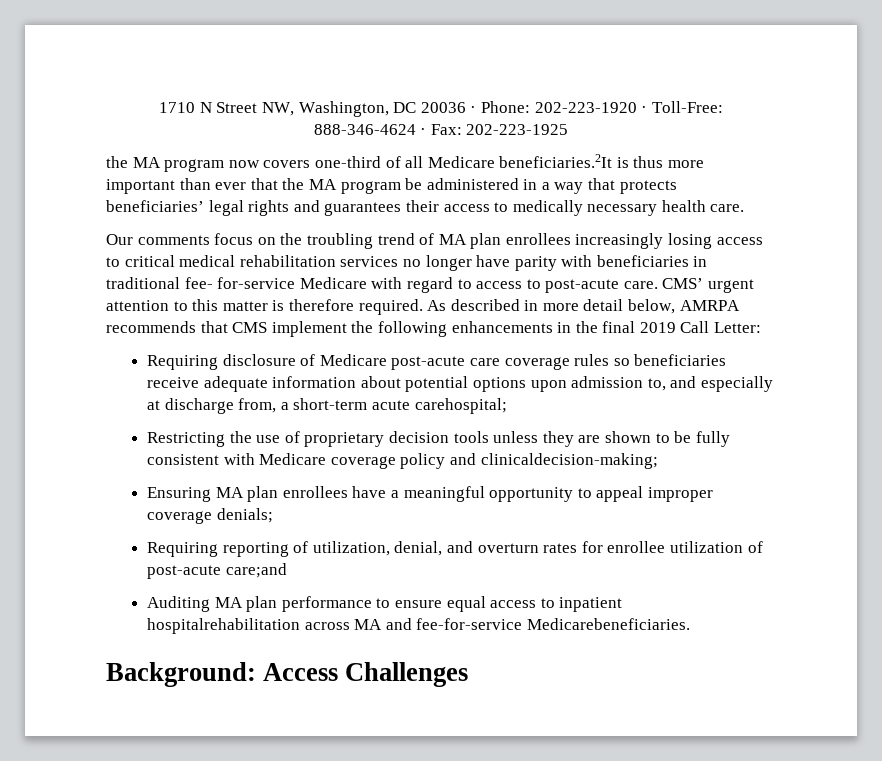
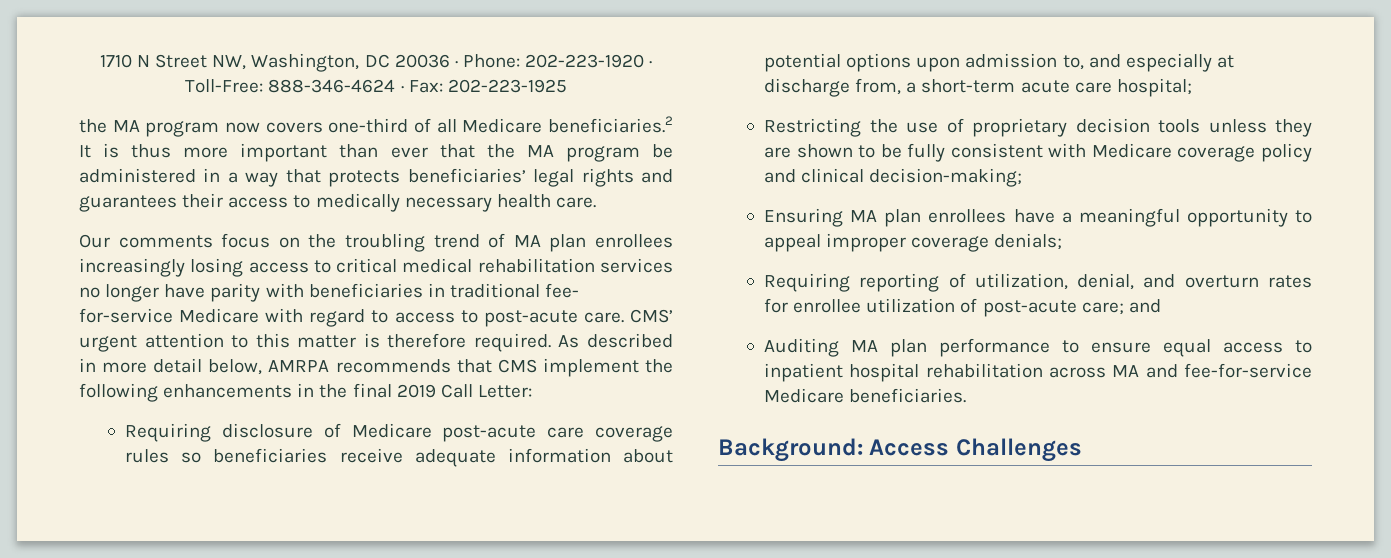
- the MA program now covers one-third of all Medicare beneficiaries.2It is thus more important than ever that the MA program be administered in a way that protects beneficiaries’ legal rights and guarantees their access to medically necessary health care.
+ the MA program now covers one-third of all Medicare beneficiaries.2 It is thus more important than ever that the MA program be administered in a way that protects beneficiaries’ legal rights and guarantees their access to medically necessary health care.
- Requiring disclosure of Medicare post-acute care coverage rules so beneficiaries receive adequate information about potential options upon admission to, and especially at discharge from, a short-term acute carehospital;
+ Requiring disclosure of Medicare post-acute care coverage rules so beneficiaries receive adequate information about potential options upon admission to, and especially at discharge from, a short-term acute care hospital;
- Restricting the use of proprietary decision tools unless they are shown to be fully consistent with Medicare coverage policy and clinicaldecision-making;
+ Restricting the use of proprietary decision tools unless they are shown to be fully consistent with Medicare coverage policy and clinical decision-making;
- Requiring reporting of utilization, denial, and overturn rates for enrollee utilization of post-acute care;and
+ Requiring reporting of utilization, denial, and overturn rates for enrollee utilization of post-acute care; and
- Auditing MA plan performance to ensure equal access to inpatient hospitalrehabilitation across MA and fee-for-service Medicarebeneficiaries.
+ Auditing MA plan performance to ensure equal access to inpatient hospital rehabilitation across MA and fee-for-service Medicare beneficiaries.

